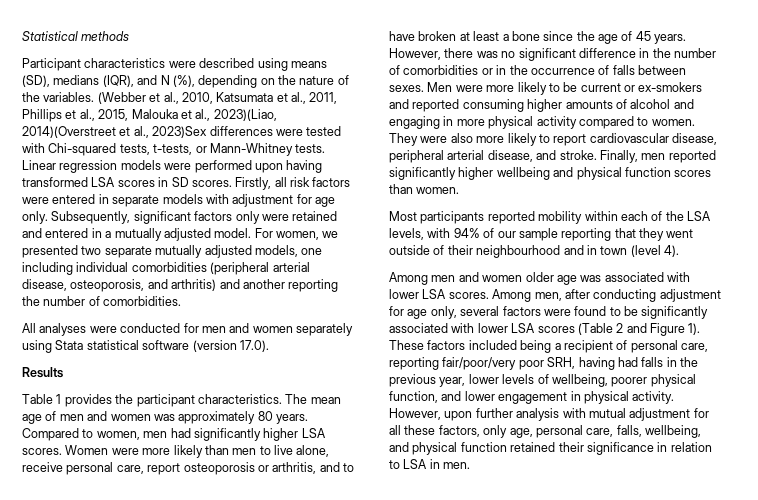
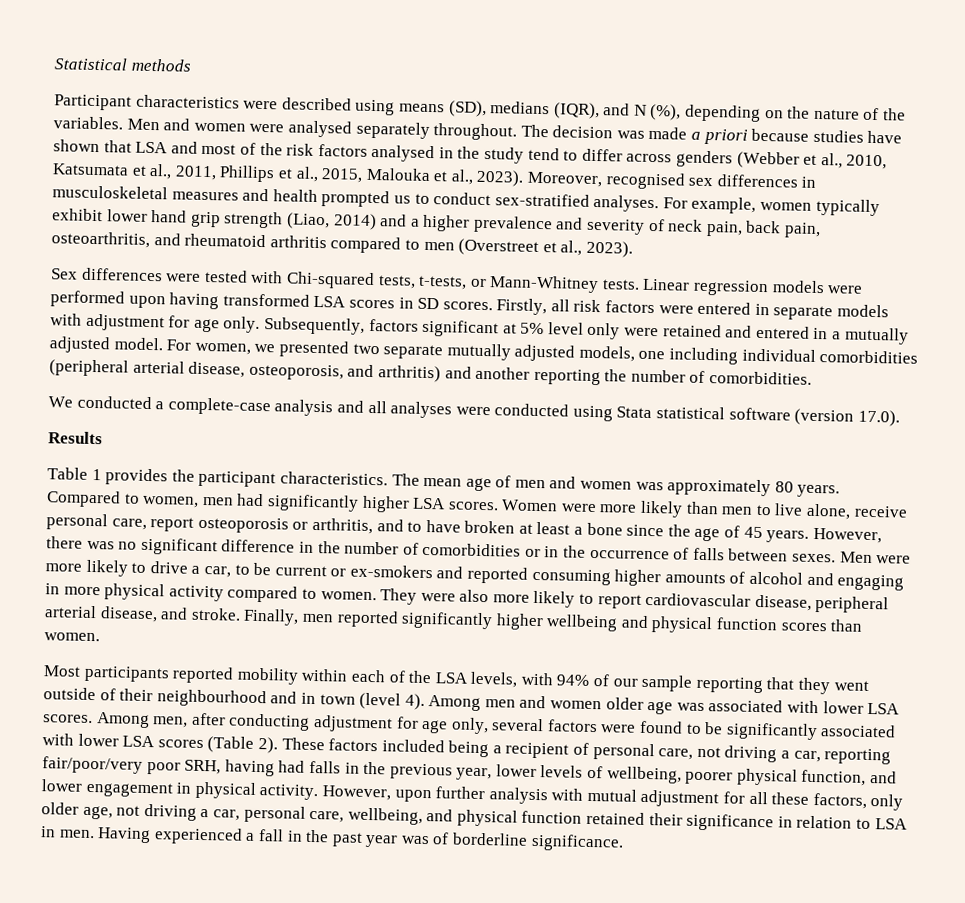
- (Webber et al., 2010, Katsumata et al., 2011, Phillips et al., 2015, Malouka et al., 2023)(Liao, 2014)(Overstreet et al., 2023)Sex differences were tested with Chi-squared tests, t-tests, or Mann-Whitney tests.
+ Men and women were analysed separately throughout. The decision was made a priori because studies have shown that LSA and most of the risk factors analysed in the study tend to differ across genders (Webber et al., 2010, Katsumata et al., 2011, Phillips et al., 2015, Malouka et al., 2023). Moreover, recognised sex differences in musculoskeletal measures and health prompted us to conduct sex-stratified analyses. For example, women typically exhibit lower hand grip strength (Liao, 2014) and a higher prevalence and severity of neck pain, back pain, osteoarthritis, and rheumatoid arthritis compared to men (Overstreet et al., 2023).
+ Sex differences were tested with Chi-squared tests, t-tests, or Mann-Whitney tests.
- Subsequently, significant factors only were retained and entered in a mutually adjusted model.
+ Subsequently, factors significant at 5% level only were retained and entered in a mutually adjusted model.
- All analyses were conducted for men and women separately using Stata statistical software (version 17.0).
+ We conducted a complete-case analysis and all analyses were conducted using Stata statistical software (version 17.0).
- Men were more likely to be current or ex-smokers and reported consuming higher amounts of alcohol and engaging in more physical activity compared to women.
+ Men were more likely to drive a car, to be current or ex-smokers and reported consuming higher amounts of alcohol and engaging in more physical activity compared to women.
- Most participants reported mobility within each of the LSA levels, with 94% of our sample reporting that they went outside of their neighbourhood and in town (level 4).
- Among men and women older age was associated with lower LSA scores.
+ Most participants reported mobility within each of the LSA levels, with 94% of our sample reporting that they went outside of their neighbourhood and in town (level 4). Among men and women older age was associated with lower LSA scores.
- Among men, after conducting adjustment for age only, several factors were found to be significantly associated with lower LSA scores (Table 2 and Figure 1).
+ Among men, after conducting adjustment for age only, several factors were found to be significantly associated with lower LSA scores (Table 2).
- These factors included being a recipient of personal care, reporting fair/poor/very poor SRH, having had falls in the previous year, lower levels of wellbeing, poorer physical function, and lower engagement in physical activity.
+ These factors included being a recipient of personal care, not driving a car, reporting fair/poor/very poor SRH, having had falls in the previous year, lower levels of wellbeing, poorer physical function, and lower engagement in physical activity.
- However, upon further analysis with mutual adjustment for all these factors, only age, personal care, falls, wellbeing, and physical function retained their significance in relation to LSA in men.
+ However, upon further analysis with mutual adjustment for all these factors, only older age, not driving a car, personal care, wellbeing, and physical function retained their significance in relation to LSA in men.
+ Having experienced a fall in the past year was of borderline significance.

